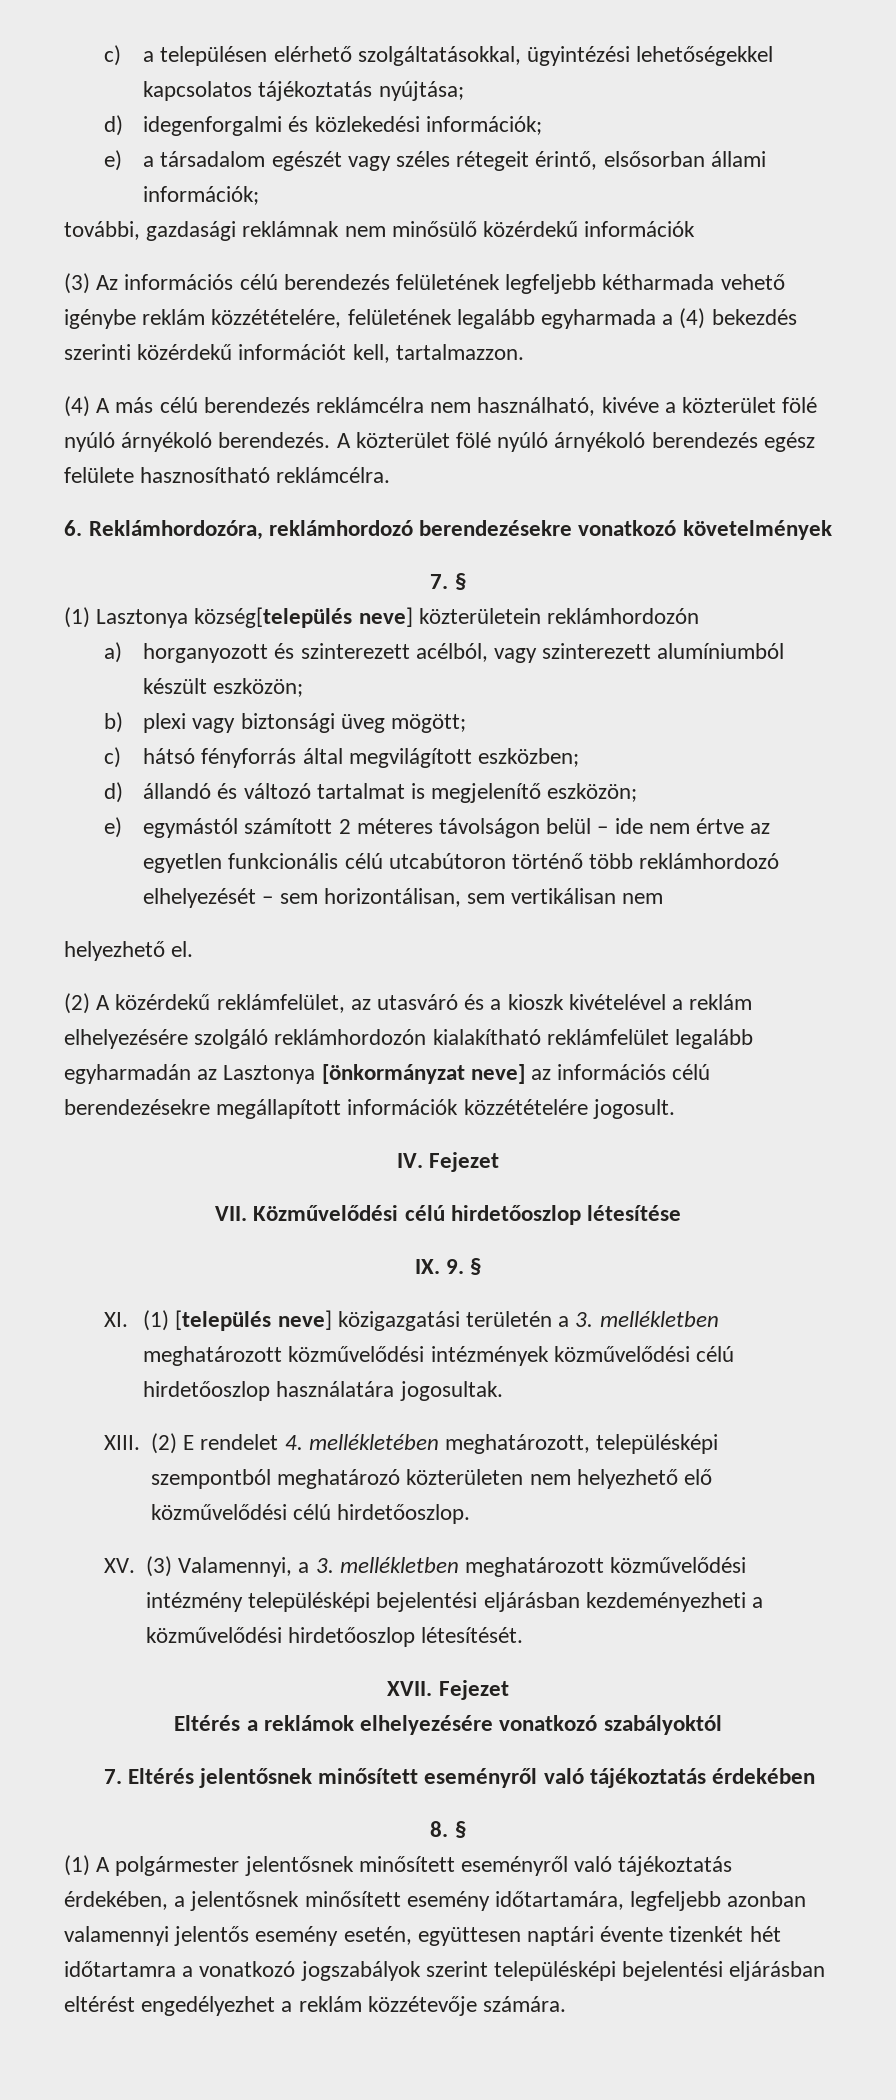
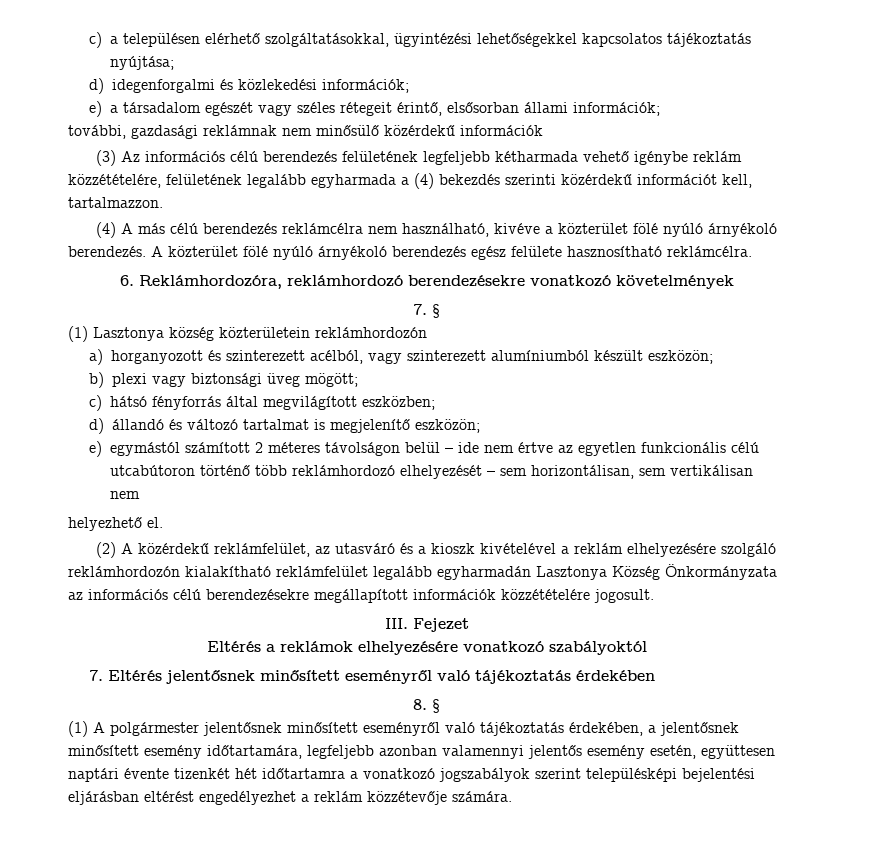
- (1) Lasztonya község[település neve] közterületein reklámhordozón
+ (1) Lasztonya község közterületein reklámhordozón
- (2) A közérdekű reklámfelület, az utasváró és a kioszk kivételével a reklám elhelyezésére szolgáló reklámhordozón kialakítható reklámfelület legalább egyharmadán az Lasztonya [önkormányzat neve] az információs célú berendezésekre megállapított információk közzétételére jogosult.
+ (2) A közérdekű reklámfelület, az utasváró és a kioszk kivételével a reklám elhelyezésére szolgáló reklámhordozón kialakítható reklámfelület legalább egyharmadán Lasztonya Község Önkormányzata az információs célú berendezésekre megállapított információk közzétételére jogosult.
- IV. Fejezet
- VII. Közművelődési célú hirdetőoszlop létesítése
- IX. 9. §
- XI. (1) [település neve] közigazgatási területén a 3. mellékletben meghatározott közművelődési intézmények közművelődési célú hirdetőoszlop használatára jogosultak.
- XIII. (2) E rendelet 4. mellékletében meghatározott, településképi szempontból meghatározó közterületen nem helyezhető elő közművelődési célú hirdetőoszlop.
- XV. (3) Valamennyi, a 3. mellékletben meghatározott közművelődési intézmény településképi bejelentési eljárásban kezdeményezheti a közművelődési hirdetőoszlop létesítését.
- XVII. Fejezet
+ III. Fejezet

